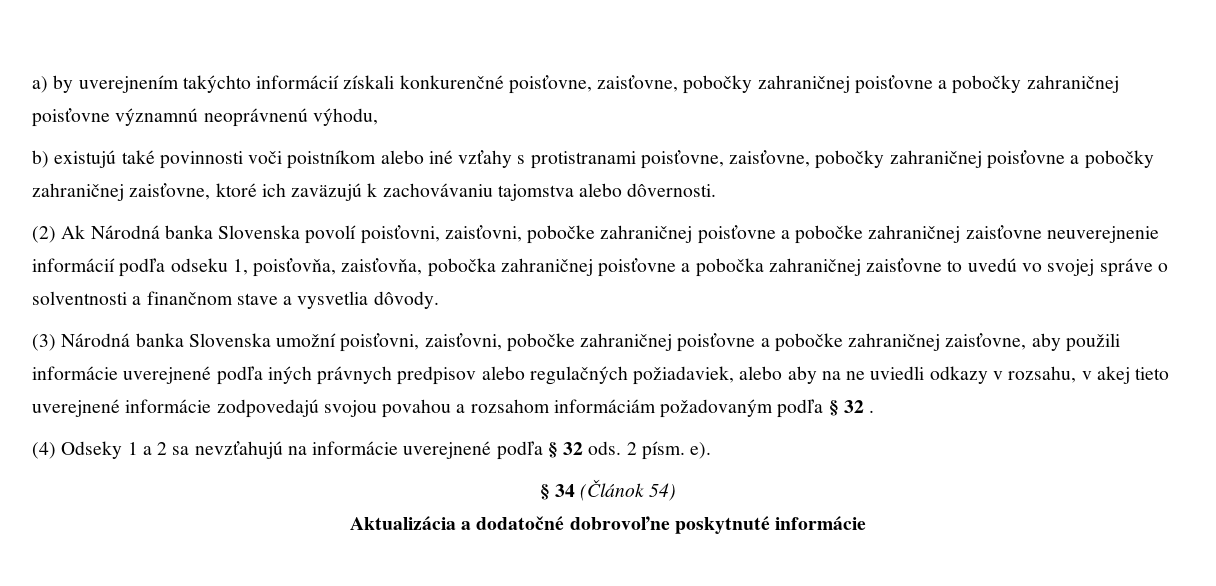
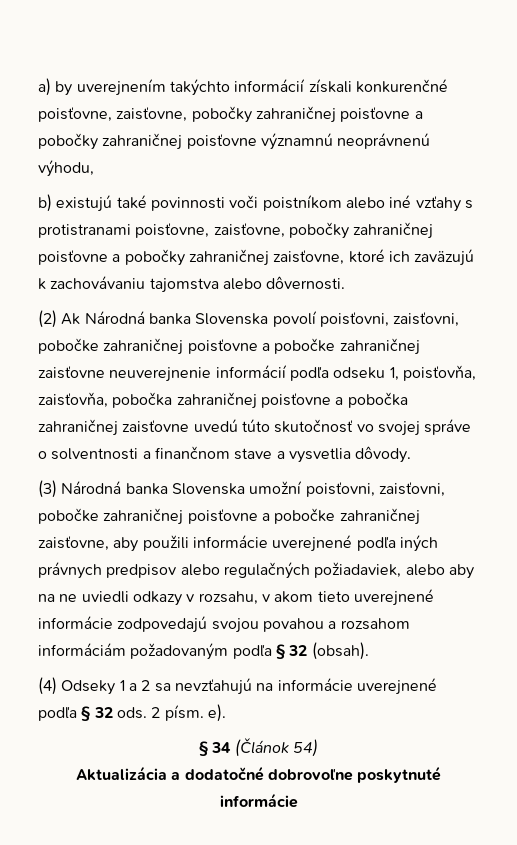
- (2) Ak Národná banka Slovenska povolí poisťovni, zaisťovni, pobočke zahraničnej poisťovne a pobočke zahraničnej zaisťovne neuverejnenie informácií podľa odseku 1, poisťovňa, zaisťovňa, pobočka zahraničnej poisťovne a pobočka zahraničnej zaisťovne to uvedú vo svojej správe o solventnosti a finančnom stave a vysvetlia dôvody.
+ (2) Ak Národná banka Slovenska povolí poisťovni, zaisťovni, pobočke zahraničnej poisťovne a pobočke zahraničnej zaisťovne neuverejnenie informácií podľa odseku 1, poisťovňa, zaisťovňa, pobočka zahraničnej poisťovne a pobočka zahraničnej zaisťovne uvedú túto skutočnosť vo svojej správe o solventnosti a finančnom stave a vysvetlia dôvody.
- (3) Národná banka Slovenska umožní poisťovni, zaisťovni, pobočke zahraničnej poisťovne a pobočke zahraničnej zaisťovne, aby použili informácie uverejnené podľa iných právnych predpisov alebo regulačných požiadaviek, alebo aby na ne uviedli odkazy v rozsahu, v akej tieto uverejnené informácie zodpovedajú svojou povahou a rozsahom informáciám požadovaným podľa § 32 .
+ (3) Národná banka Slovenska umožní poisťovni, zaisťovni, pobočke zahraničnej poisťovne a pobočke zahraničnej zaisťovne, aby použili informácie uverejnené podľa iných právnych predpisov alebo regulačných požiadaviek, alebo aby na ne uviedli odkazy v rozsahu, v akom tieto uverejnené informácie zodpovedajú svojou povahou a rozsahom informáciám požadovaným podľa § 32 (obsah).

